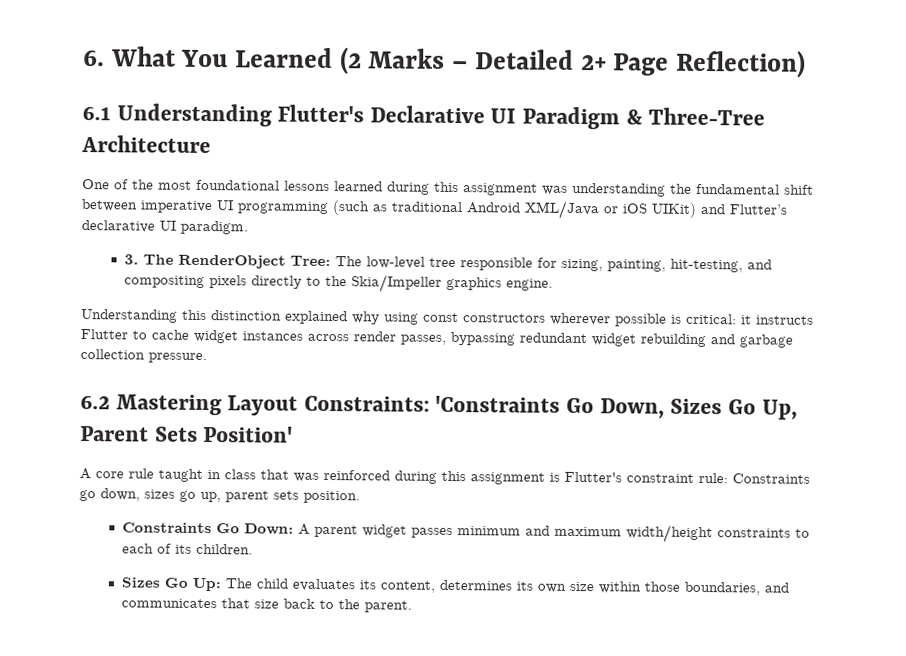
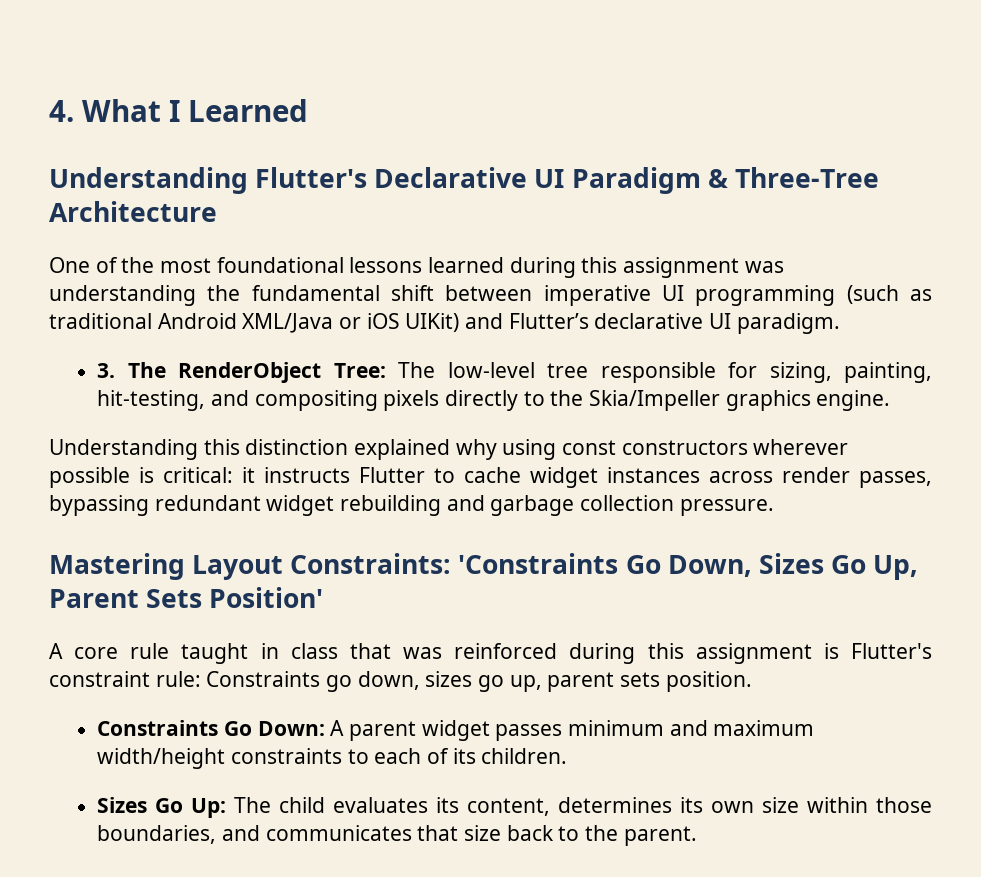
- 6. What You Learned (2 Marks – Detailed 2+ Page Reflection)
- 6.1 Understanding Flutter's Declarative UI Paradigm & Three-Tree Architecture
+ 4. What I Learned
+ Understanding Flutter's Declarative UI Paradigm & Three-Tree Architecture
- 6.2 Mastering Layout Constraints: 'Constraints Go Down, Sizes Go Up, Parent Sets Position'
+ Mastering Layout Constraints: 'Constraints Go Down, Sizes Go Up, Parent Sets Position'

